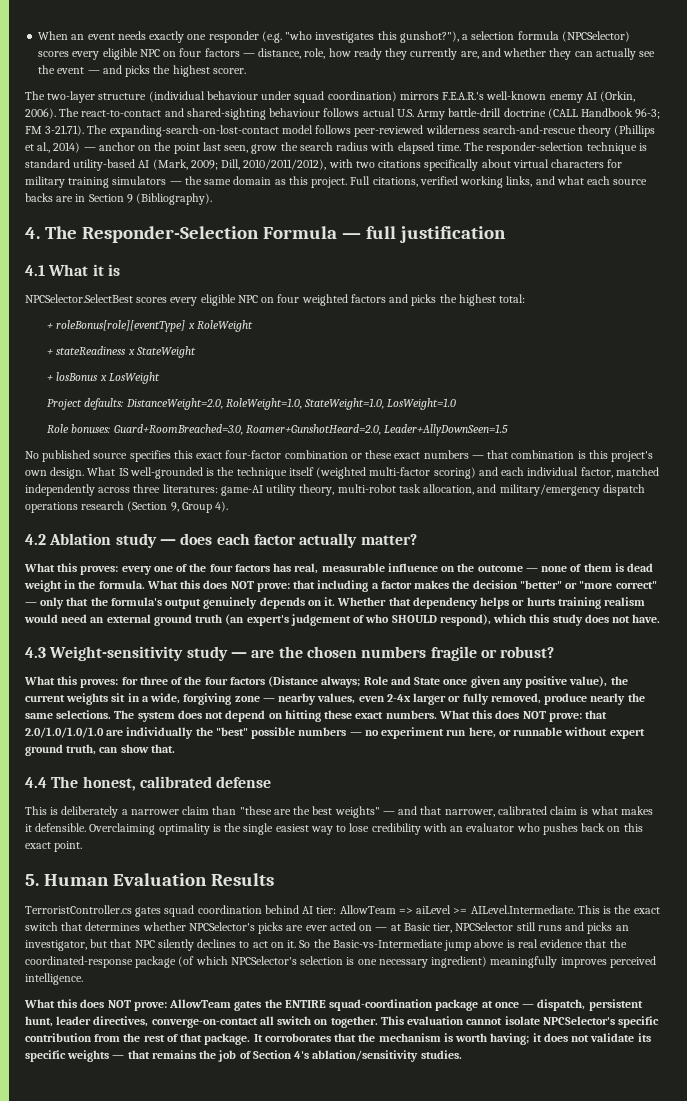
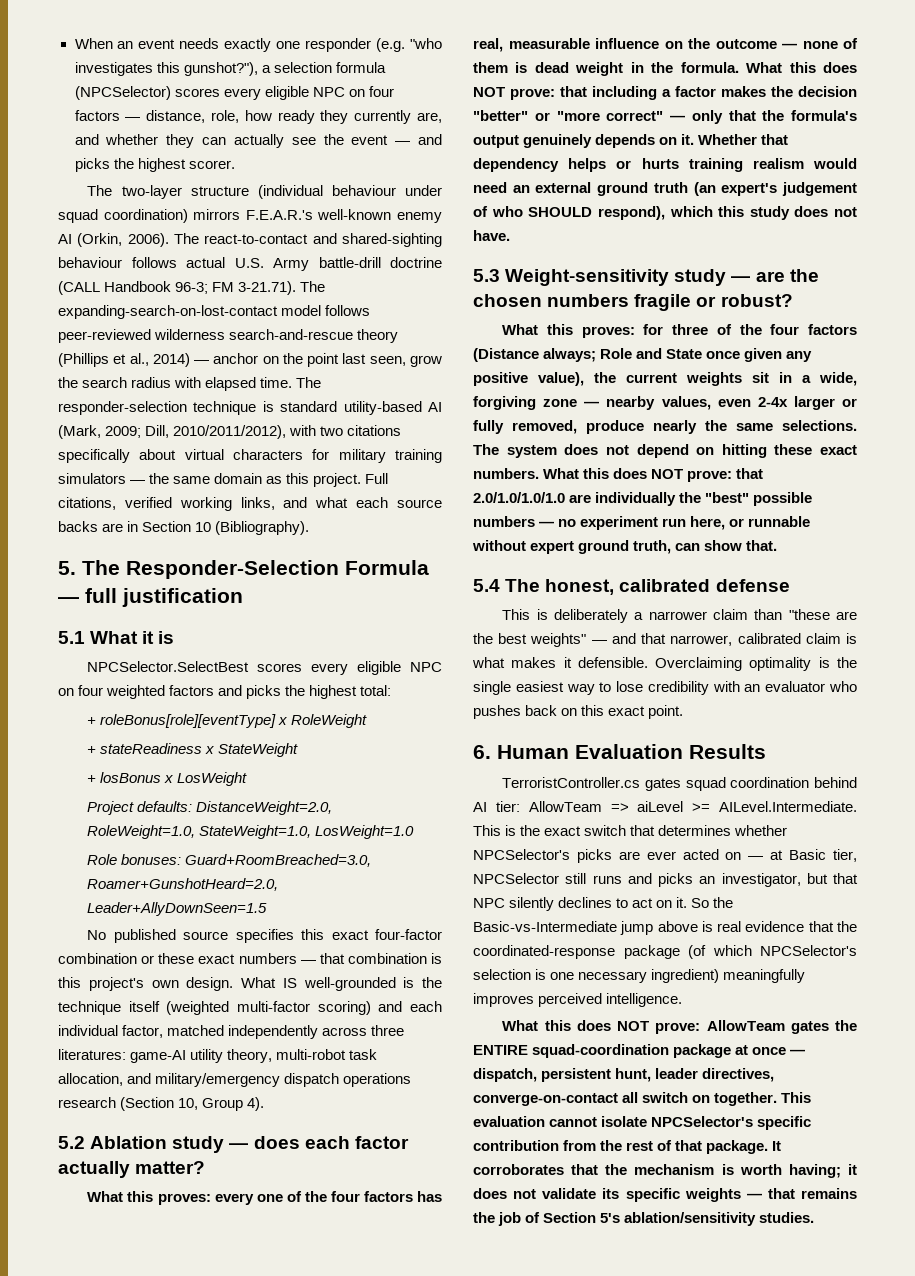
- Full citations, verified working links, and what each source backs are in Section 9 (Bibliography).
+ Full citations, verified working links, and what each source backs are in Section 10 (Bibliography).
- 4. The Responder-Selection Formula — full justification
+ 5. The Responder-Selection Formula — full justification
- 4.1 What it is
+ 5.1 What it is
- What IS well-grounded is the technique itself (weighted multi-factor scoring) and each individual factor, matched independently across three literatures: game-AI utility theory, multi-robot task allocation, and military/emergency dispatch operations research (Section 9, Group 4).
+ What IS well-grounded is the technique itself (weighted multi-factor scoring) and each individual factor, matched independently across three literatures: game-AI utility theory, multi-robot task allocation, and military/emergency dispatch operations research (Section 10, Group 4).
- 4.2 Ablation study — does each factor actually matter?
+ 5.2 Ablation study — does each factor actually matter?
- 4.3 Weight-sensitivity study — are the chosen numbers fragile or robust?
+ 5.3 Weight-sensitivity study — are the chosen numbers fragile or robust?
- 4.4 The honest, calibrated defense
+ 5.4 The honest, calibrated defense
- 5. Human Evaluation Results
+ 6. Human Evaluation Results
- It corroborates that the mechanism is worth having; it does not validate its specific weights — that remains the job of Section 4's ablation/sensitivity studies.
+ It corroborates that the mechanism is worth having; it does not validate its specific weights — that remains the job of Section 5's ablation/sensitivity studies.

